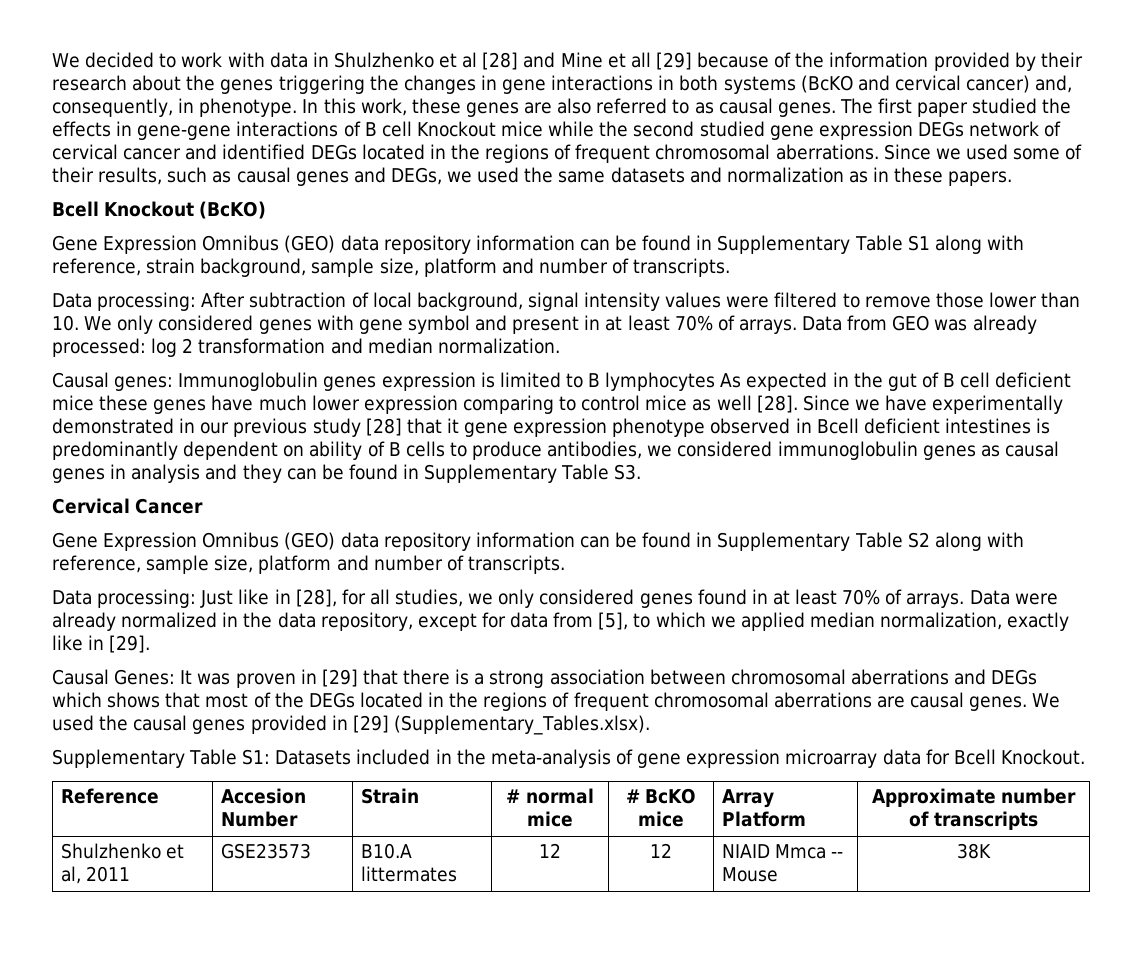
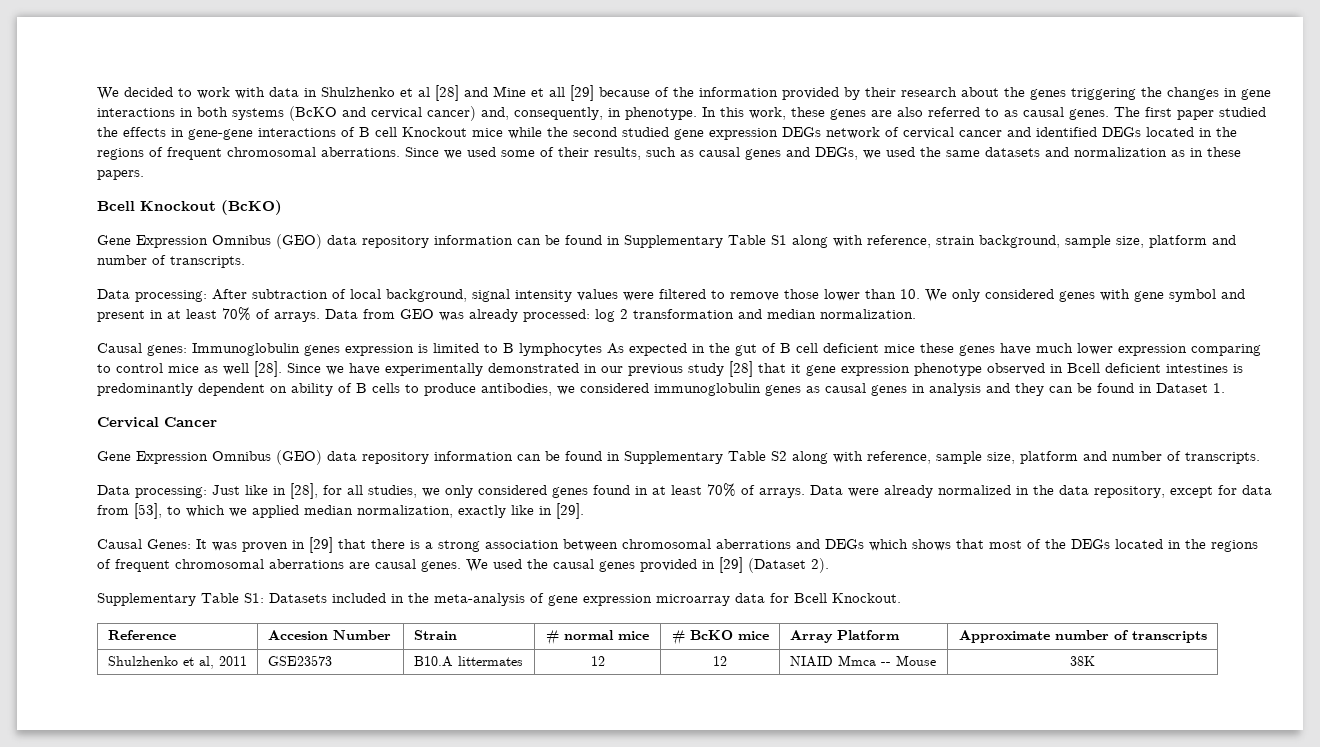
- Since we have experimentally demonstrated in our previous study [28] that it gene expression phenotype observed in Bcell deficient intestines is predominantly dependent on ability of B cells to produce antibodies, we considered immunoglobulin genes as causal genes in analysis and they can be found in Supplementary Table S3.
+ Since we have experimentally demonstrated in our previous study [28] that it gene expression phenotype observed in Bcell deficient intestines is predominantly dependent on ability of B cells to produce antibodies, we considered immunoglobulin genes as causal genes in analysis and they can be found in Dataset 1.
- Data were already normalized in the data repository, except for data from [5], to which we applied median normalization, exactly like in [29].
+ Data were already normalized in the data repository, except for data from [53], to which we applied median normalization, exactly like in [29].
- We used the causal genes provided in [29] (Supplementary_Tables.xlsx).
+ We used the causal genes provided in [29] (Dataset 2).

